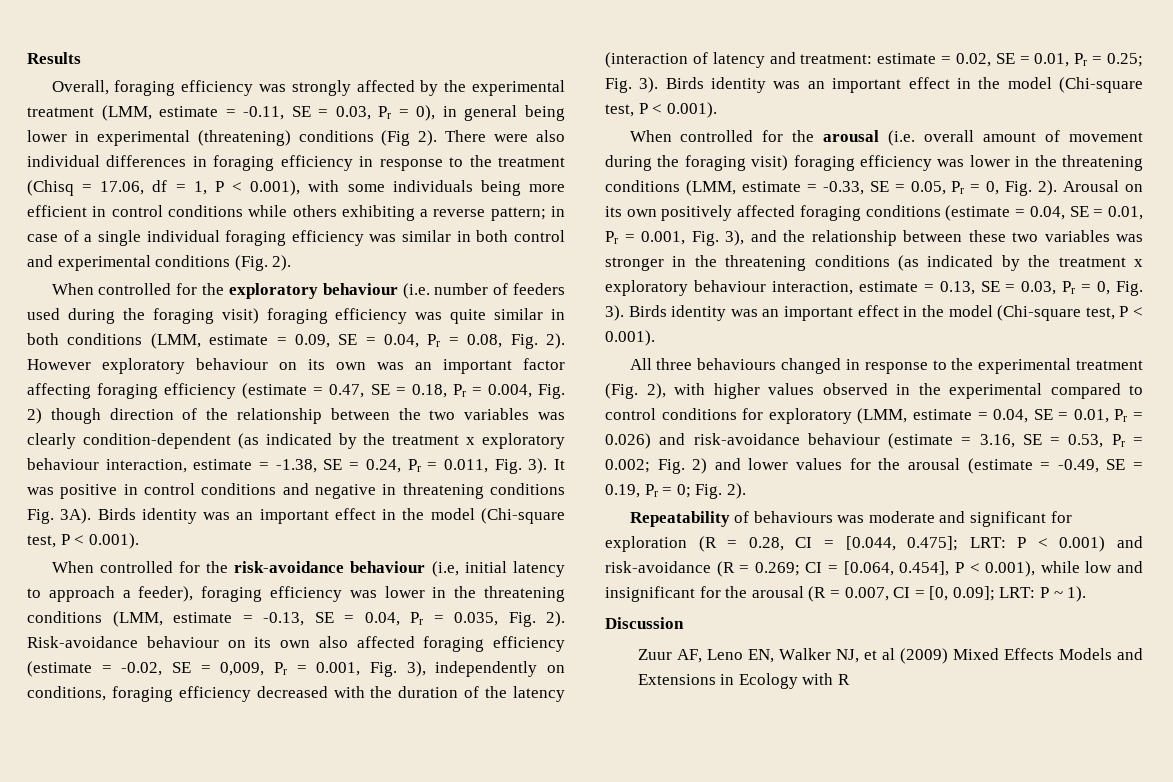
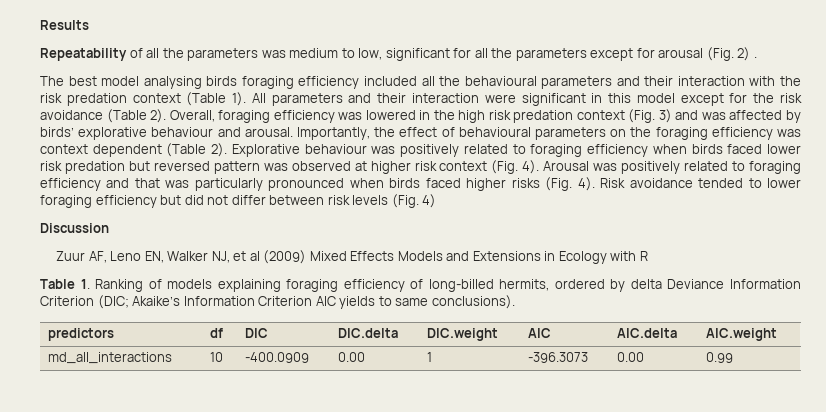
- Overall, foraging efficiency was strongly affected by the experimental treatment (LMM, estimate = -0.11, SE = 0.03, Pr = 0), in general being lower in experimental (threatening) conditions (Fig 2). There were also individual differences in foraging efficiency in response to the treatment (Chisq = 17.06, df = 1, P < 0.001), with some individuals being more efficient in control conditions while others exhibiting a reverse pattern; in case of a single individual foraging efficiency was similar in both control and experimental conditions (Fig. 2).
- When controlled for the exploratory behaviour (i.e. number of feeders used during the foraging visit) foraging efficiency was quite similar in both conditions (LMM, estimate = 0.09, SE = 0.04, Pr = 0.08, Fig. 2). However exploratory behaviour on its own was an important factor affecting foraging efficiency (estimate = 0.47, SE = 0.18, Pr = 0.004, Fig. 2) though direction of the relationship between the two variables was clearly condition-dependent (as indicated by the treatment x exploratory behaviour interaction, estimate = -1.38, SE = 0.24, Pr = 0.011, Fig. 3). It was positive in control conditions and negative in threatening conditions Fig. 3A). Birds identity was an important effect in the model (Chi-square test, P < 0.001).
- When controlled for the risk-avoidance behaviour (i.e, initial latency to approach a feeder), foraging efficiency was lower in the threatening conditions (LMM, estimate = -0.13, SE = 0.04, Pr = 0.035, Fig. 2). Risk-avoidance behaviour on its own also affected foraging efficiency (estimate = -0.02, SE = 0,009, Pr = 0.001, Fig. 3), independently on conditions, foraging efficiency decreased with the duration of the latency (interaction of latency and treatment: estimate = 0.02, SE = 0.01, Pr = 0.25; Fig. 3). Birds identity was an important effect in the model (Chi-square test, P < 0.001).
- When controlled for the arousal (i.e. overall amount of movement during the foraging visit) foraging efficiency was lower in the threatening conditions (LMM, estimate = -0.33, SE = 0.05, Pr = 0, Fig. 2). Arousal on its own positively affected foraging conditions (estimate = 0.04, SE = 0.01, Pr = 0.001, Fig. 3), and the relationship between these two variables was stronger in the threatening conditions (as indicated by the treatment x exploratory behaviour interaction, estimate = 0.13, SE = 0.03, Pr = 0, Fig. 3). Birds identity was an important effect in the model (Chi-square test, P < 0.001).
- All three behaviours changed in response to the experimental treatment (Fig. 2), with higher values observed in the experimental compared to control conditions for exploratory (LMM, estimate = 0.04, SE = 0.01, Pr = 0.026) and risk-avoidance behaviour (estimate = 3.16, SE = 0.53, Pr = 0.002; Fig. 2) and lower values for the arousal (estimate = -0.49, SE = 0.19, Pr = 0; Fig. 2).
- Repeatability of behaviours was moderate and significant for exploration (R = 0.28, CI = [0.044, 0.475]; LRT: P < 0.001) and risk-avoidance (R = 0.269; CI = [0.064, 0.454], P < 0.001), while low and insignificant for the arousal (R = 0.007, CI = [0, 0.09]; LRT: P ~ 1).
+ Repeatability of all the parameters was medium to low, significant for all the parameters except for arousal (Fig. 2) .
+ The best model analysing birds foraging efficiency included all the behavioural parameters and their interaction with the risk predation context (Table 1). All parameters and their interaction were significant in this model except for the risk avoidance (Table 2). Overall, foraging efficiency was lowered in the high risk predation context (Fig. 3) and was affected by birds’ explorative behaviour and arousal. Importantly, the effect of behavioural parameters on the foraging efficiency was context dependent (Table 2). Explorative behaviour was positively related to foraging efficiency when birds faced lower risk predation but reversed pattern was observed at higher risk context (Fig. 4). Arousal was positively related to foraging efficiency and that was particularly pronounced when birds faced higher risks (Fig. 4). Risk avoidance tended to lower foraging efficiency but did not differ between risk levels (Fig. 4)
+ Table 1. Ranking of models explaining foraging efficiency of long-billed hermits, ordered by delta Deviance Information Criterion (DIC; Akaike’s Information Criterion AIC yields to same conclusions).
+ predictors | df | DIC | DIC.delta | DIC.weight | AIC | AIC.delta | AIC.weight
+ md_all_interactions | 10 | -400.0909 | 0.00 | 1 | -396.3073 | 0.00 | 0.99

